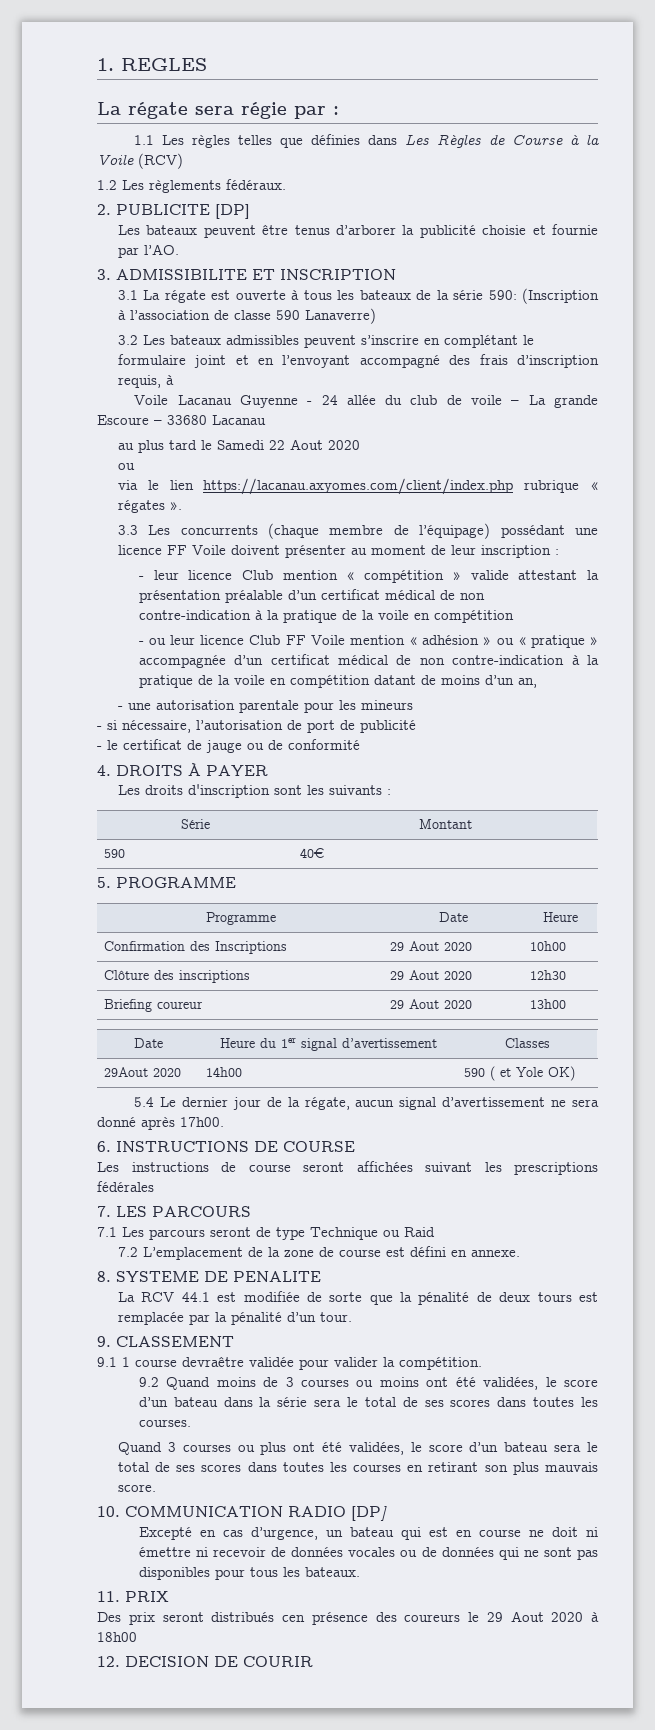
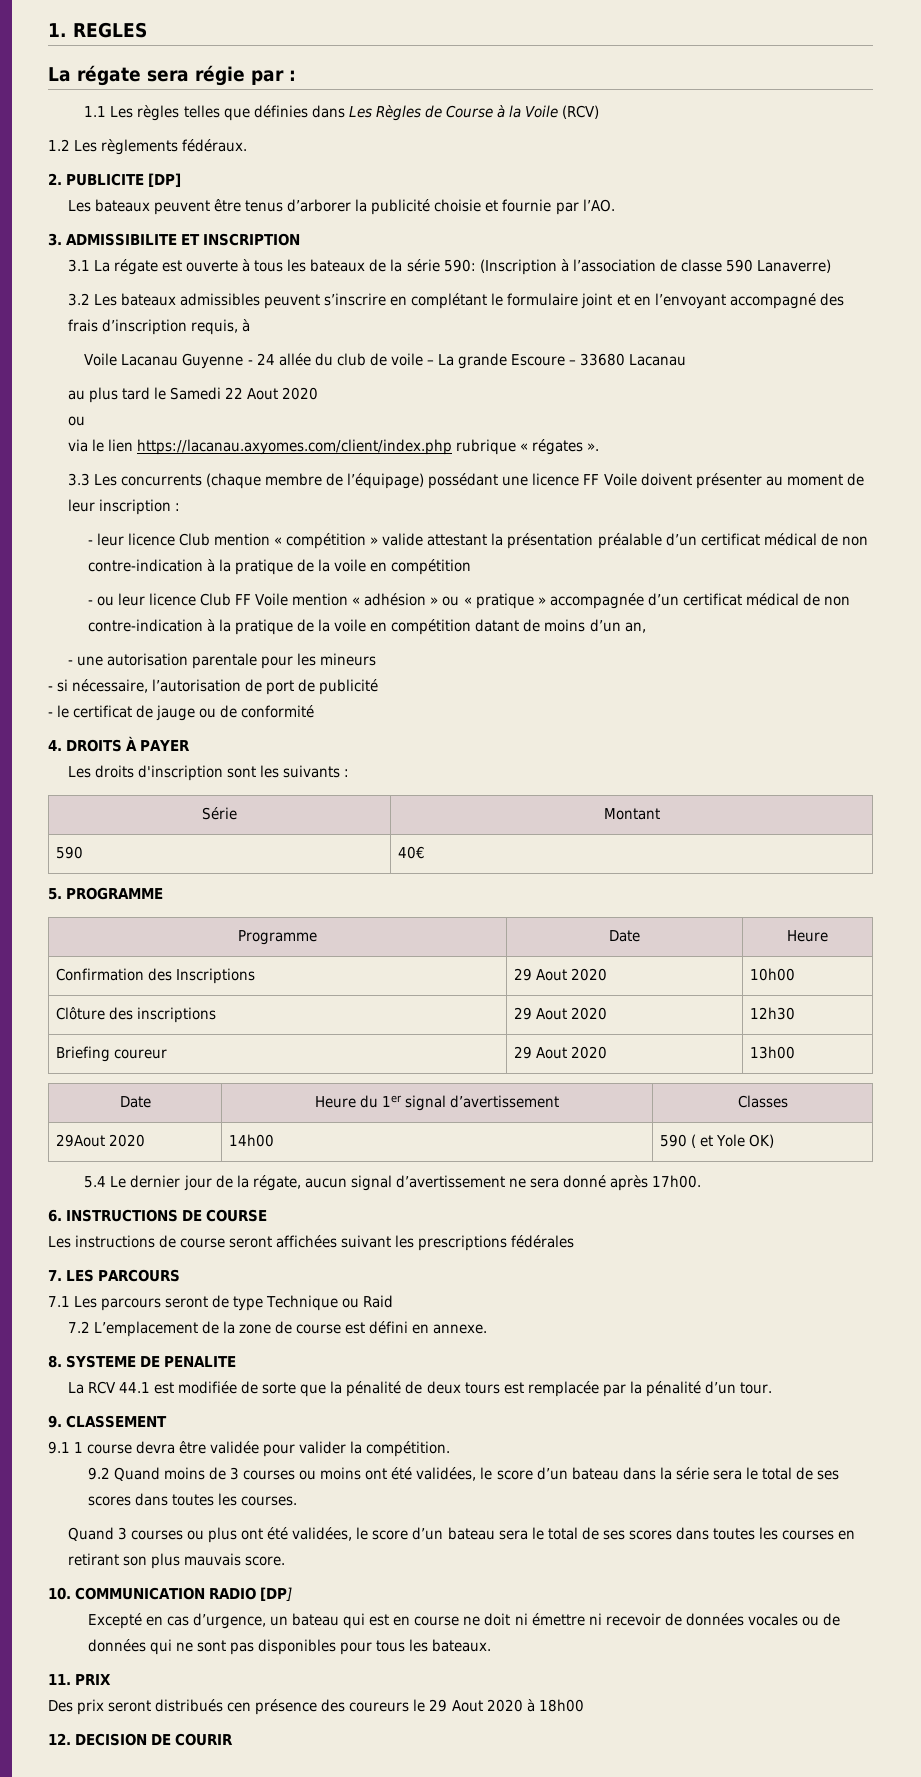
- 9.1 1 course devraêtre validée pour valider la compétition.
+ 9.1 1 course devra être validée pour valider la compétition.

